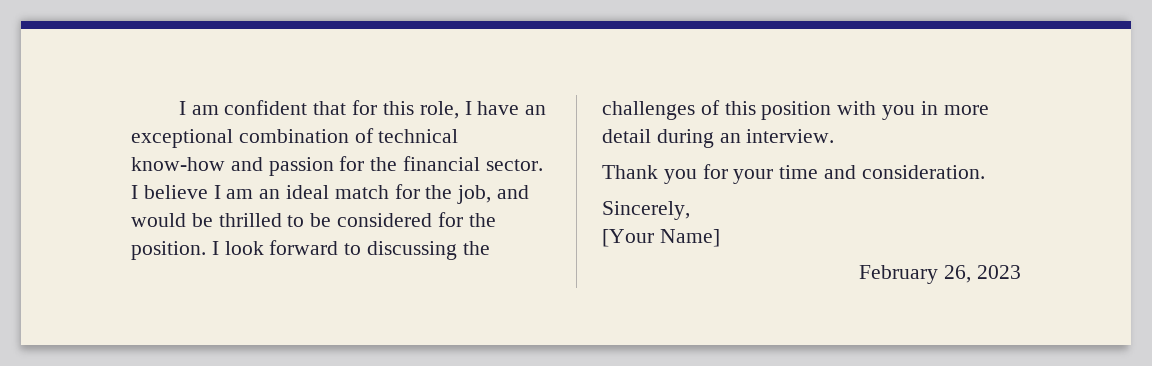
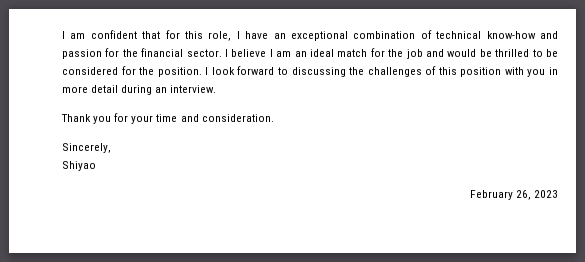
- I believe I am an ideal match for the job, and would be thrilled to be considered for the position.
+ I believe I am an ideal match for the job and would be thrilled to be considered for the position.
- [Your Name]
+ Shiyao

